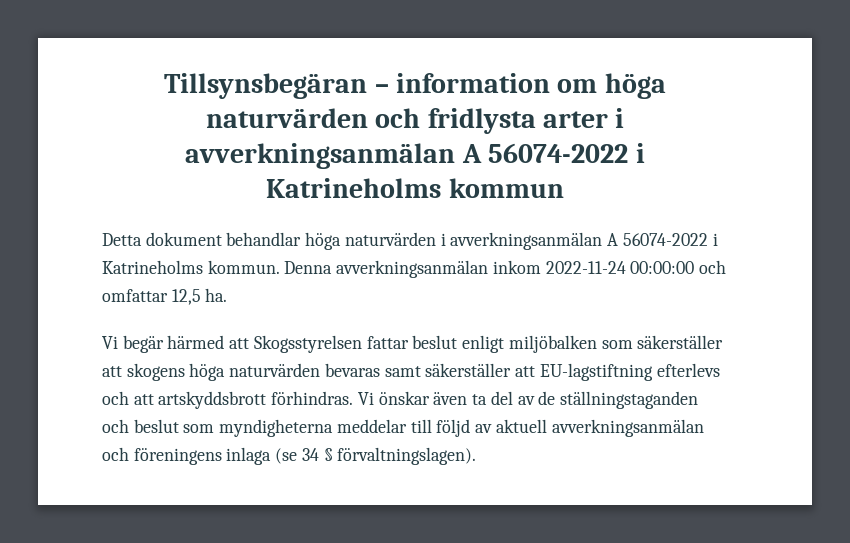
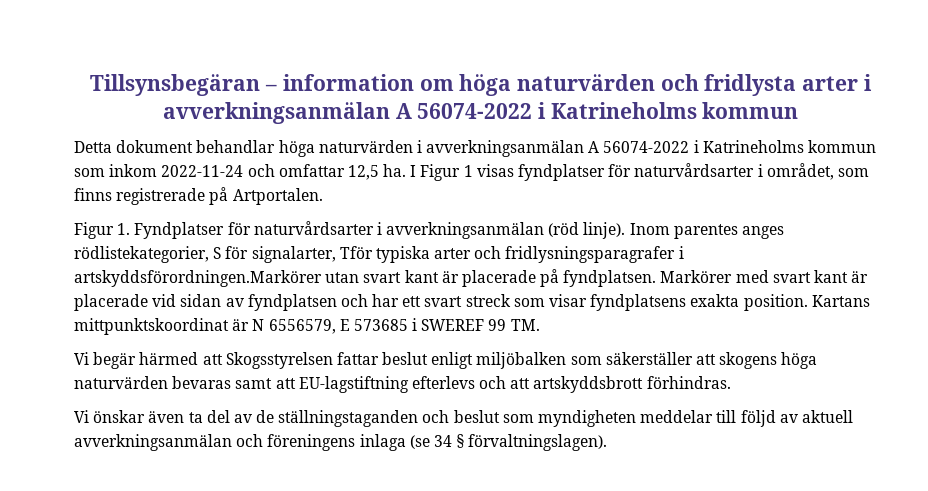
- Detta dokument behandlar höga naturvärden i avverkningsanmälan A 56074-2022 i Katrineholms kommun. Denna avverkningsanmälan inkom 2022-11-24 00:00:00 och omfattar 12,5 ha.
+ Detta dokument behandlar höga naturvärden i avverkningsanmälan A 56074-2022 i Katrineholms kommun som inkom 2022-11-24 och omfattar 12,5 ha. I Figur 1 visas fyndplatser för naturvårdsarter i området, som finns registrerade på Artportalen.
+ Figur 1. Fyndplatser för naturvårdsarter i avverkningsanmälan (röd linje). Inom parentes anges rödlistekategorier, S för signalarter, Tför typiska arter och fridlysningsparagrafer i artskyddsförordningen.Markörer utan svart kant är placerade på fyndplatsen. Markörer med svart kant är placerade vid sidan av fyndplatsen och har ett svart streck som visar fyndplatsens exakta position. Kartans mittpunktskoordinat är N 6556579, E 573685 i SWEREF 99 TM.
- Vi begär härmed att Skogsstyrelsen fattar beslut enligt miljöbalken som säkerställer att skogens höga naturvärden bevaras samt säkerställer att EU-lagstiftning efterlevs och att artskyddsbrott förhindras. Vi önskar även ta del av de ställningstaganden och beslut som myndigheterna meddelar till följd av aktuell avverkningsanmälan och föreningens inlaga (se 34 § förvaltningslagen).
+ Vi begär härmed att Skogsstyrelsen fattar beslut enligt miljöbalken som säkerställer att skogens höga naturvärden bevaras samt att EU-lagstiftning efterlevs och att artskyddsbrott förhindras.
+ Vi önskar även ta del av de ställningstaganden och beslut som myndigheten meddelar till följd av aktuell avverkningsanmälan och föreningens inlaga (se 34 § förvaltningslagen).

